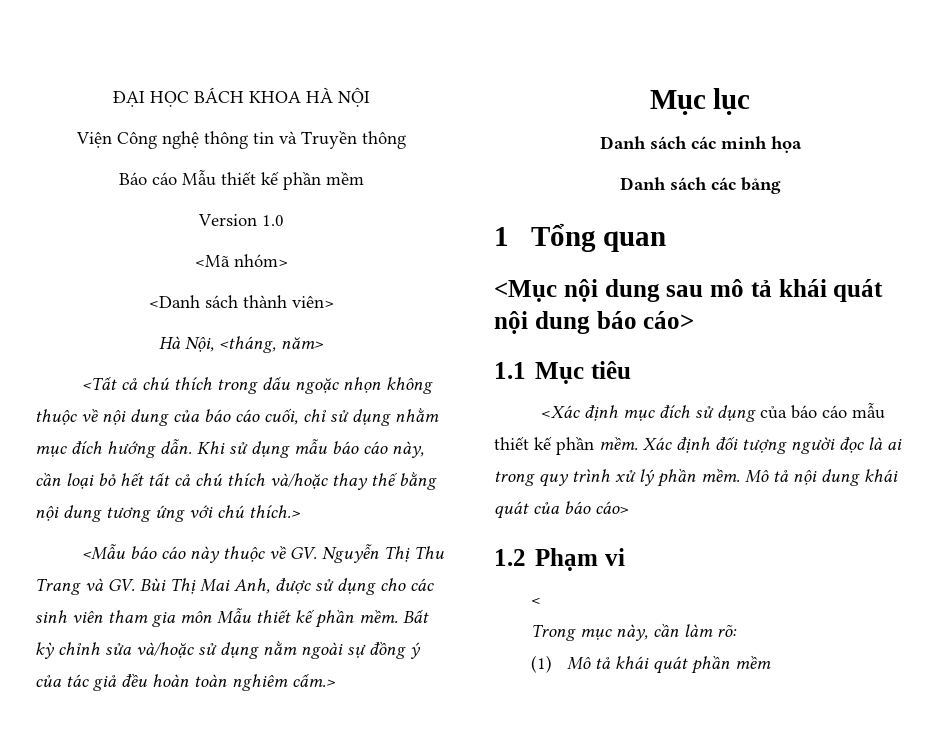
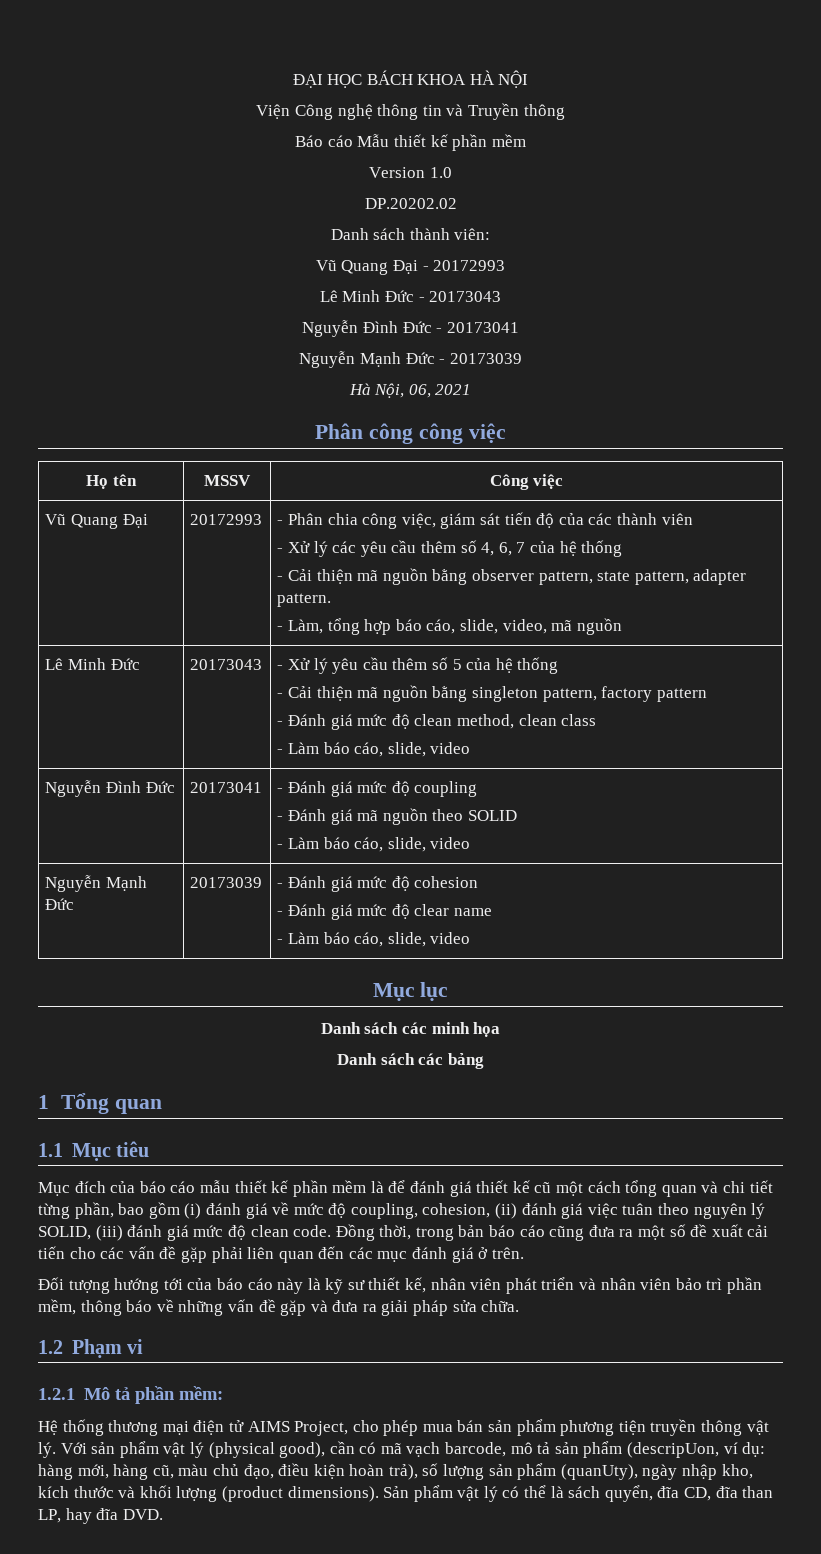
- <Mã nhóm>
- <Danh sách thành viên>
- Hà Nội, <tháng, năm>
- <Tất cả chú thích trong dấu ngoặc nhọn không thuộc về nội dung của báo cáo cuối, chỉ sử dụng nhằm mục đích hướng dẫn. Khi sử dụng mẫu báo cáo này, cần loại bỏ hết tất cả chú thích và/hoặc thay thế bằng nội dung tương ứng với chú thích.>
- <Mẫu báo cáo này thuộc về GV. Nguyễn Thị Thu Trang và GV. Bùi Thị Mai Anh, được sử dụng cho các sinh viên tham gia môn Mẫu thiết kế phần mềm. Bất kỳ chỉnh sửa và/hoặc sử dụng nằm ngoài sự đồng ý của tác giả đều hoàn toàn nghiêm cấm.>
+ DP.20202.02
+ Danh sách thành viên:
+ Vũ Quang Đại - 20172993
+ Lê Minh Đức - 20173043
+ Nguyễn Đình Đức - 20173041
+ Nguyễn Mạnh Đức - 20173039
+ Hà Nội, 06, 2021
+ Phân công công việc
+ Họ tên | MSSV | Công việc
+ Vũ Quang Đại | 20172993 | - Phân chia công việc, giám sát tiến độ của các thành viên
+ - Xử lý các yêu cầu thêm số 4, 6, 7 của hệ thống
+ - Cải thiện mã nguồn bằng observer pattern, state pattern, adapter pattern.
+ - Làm, tổng hợp báo cáo, slide, video, mã nguồn
+ Lê Minh Đức | 20173043 | - Xử lý yêu cầu thêm số 5 của hệ thống
+ - Cải thiện mã nguồn bằng singleton pattern, factory pattern
+ - Đánh giá mức độ clean method, clean class
+ - Làm báo cáo, slide, video
+ Nguyễn Đình Đức | 20173041 | - Đánh giá mức độ coupling
+ - Đánh giá mã nguồn theo SOLID
+ - Làm báo cáo, slide, video
+ Nguyễn Mạnh Đức | 20173039 | - Đánh giá mức độ cohesion
+ - Đánh giá mức độ clear name
+ - Làm báo cáo, slide, video
- <Mục nội dung sau mô tả khái quát nội dung báo cáo>
  1.1 Mục tiêu
- <Xác định mục đích sử dụng của báo cáo mẫu thiết kế phần mềm. Xác định đối tượng người đọc là ai trong quy trình xử lý phần mềm. Mô tả nội dung khái quát của báo cáo>
+ Mục đích của báo cáo mẫu thiết kế phần mềm là để đánh giá thiết kế cũ một cách tổng quan và chi tiết từng phần, bao gồm (i) đánh giá về mức độ coupling, cohesion, (ii) đánh giá việc tuân theo nguyên lý SOLID, (iii) đánh giá mức độ clean code. Đồng thời, trong bản báo cáo cũng đưa ra một số đề xuất cải tiến cho các vấn đề gặp phải liên quan đến các mục đánh giá ở trên.
+ Đối tượng hướng tới của báo cáo này là kỹ sư thiết kế, nhân viên phát triển và nhân viên bảo trì phần mềm, thông báo về những vấn đề gặp và đưa ra giải pháp sửa chữa.
  1.2 Phạm vi
- <
- Trong mục này, cần làm rõ:
- (1) Mô tả khái quát phần mềm
+ 1.2.1 Mô tả phần mềm:
+ Hệ thống thương mại điện tử AIMS Project, cho phép mua bán sản phẩm phương tiện truyền thông vật lý. Với sản phẩm vật lý (physical good), cần có mã vạch barcode, mô tả sản phẩm (descripUon, ví dụ: hàng mới, hàng cũ, màu chủ đạo, điều kiện hoàn trả), số lượng sản phẩm (quanUty), ngày nhập kho, kích thước và khối lượng (product dimensions). Sản phẩm vật lý có thể là sách quyển, đĩa CD, đĩa than LP, hay đĩa DVD.

